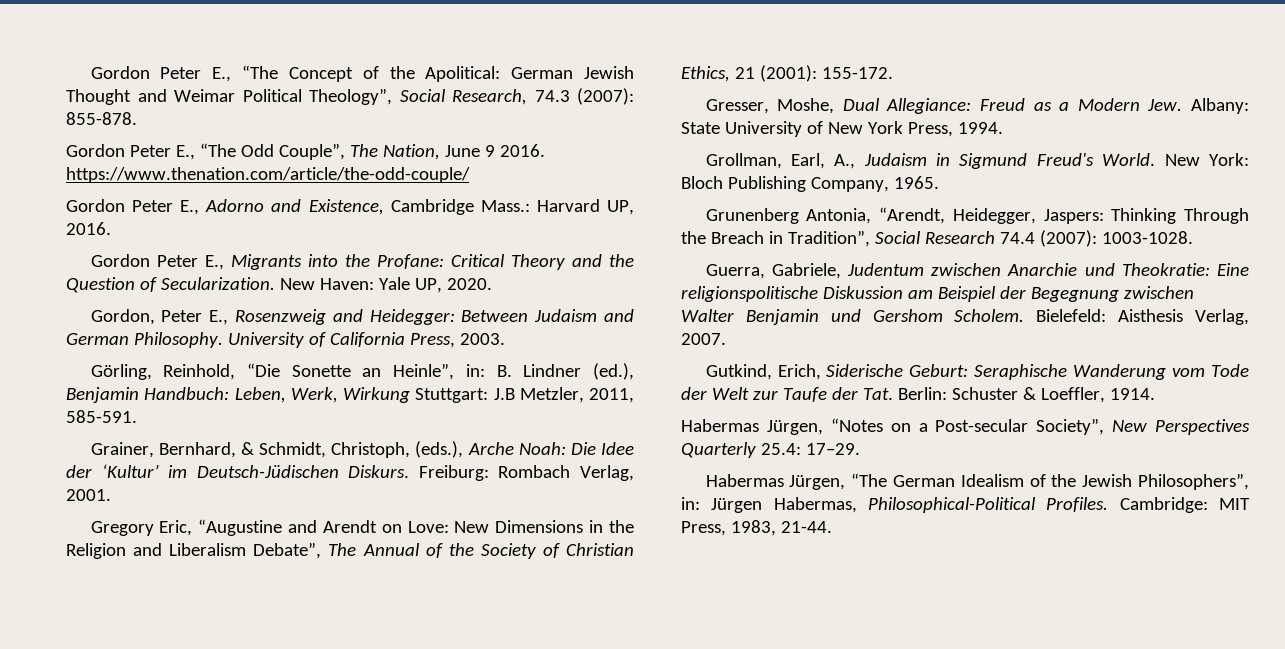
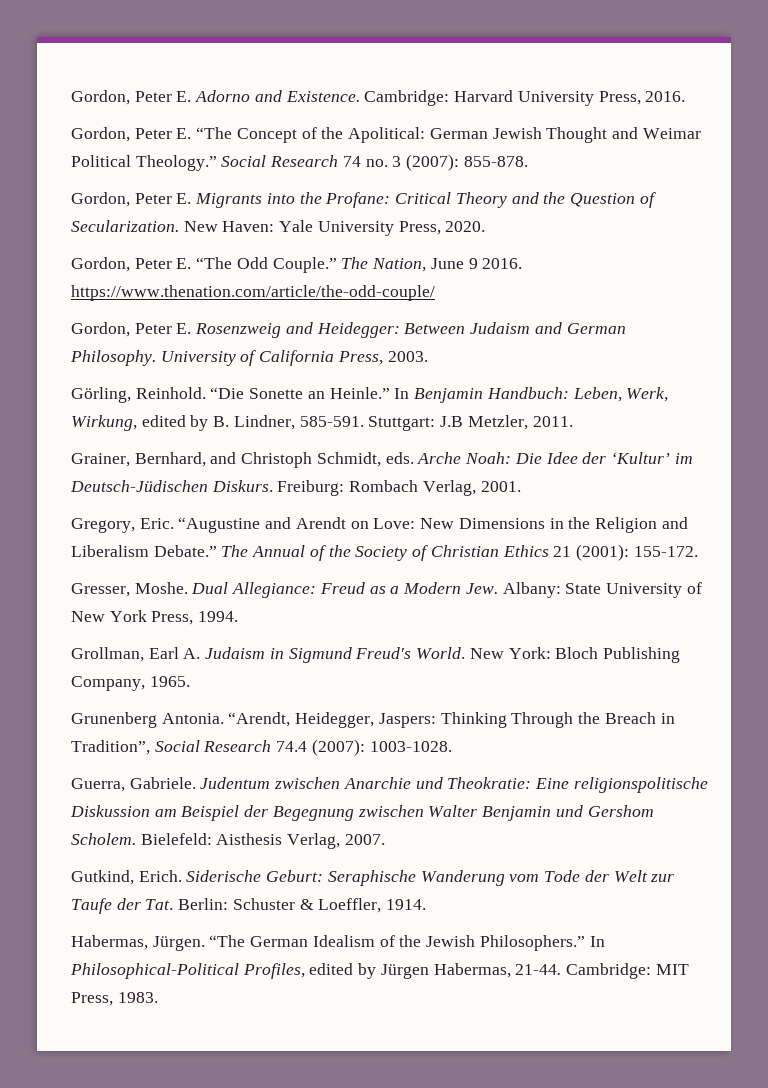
- Gordon Peter E., “The Concept of the Apolitical: German Jewish Thought and Weimar Political Theology”, Social Research, 74.3 (2007): 855-878.
- Gordon Peter E., “The Odd Couple”, The Nation, June 9 2016. https://www.thenation.com/article/the-odd-couple/
- Gordon Peter E., Adorno and Existence, Cambridge Mass.: Harvard UP, 2016.
- Gordon Peter E., Migrants into the Profane: Critical Theory and the Question of Secularization.
+ Gordon, Peter E. Adorno and Existence. Cambridge: Harvard University Press, 2016.
+ Gordon, Peter E. “The Concept of the Apolitical: German Jewish Thought and Weimar Political Theology.” Social Research 74 no. 3 (2007): 855-878.
+ Gordon, Peter E. Migrants into the Profane: Critical Theory and the Question of Secularization.
- New Haven: Yale UP, 2020.
+ New Haven: Yale University Press, 2020.
- Gordon, Peter E., Rosenzweig and Heidegger: Between Judaism and German Philosophy.
+ Gordon, Peter E. “The Odd Couple.” The Nation, June 9 2016. https://www.thenation.com/article/the-odd-couple/
+ Gordon, Peter E. Rosenzweig and Heidegger: Between Judaism and German Philosophy.
- Görling, Reinhold, “Die Sonette an Heinle”, in: B. Lindner (ed.), Benjamin Handbuch: Leben, Werk, Wirkung Stuttgart: J.B Metzler, 2011, 585-591.
+ Görling, Reinhold. “Die Sonette an Heinle.” In Benjamin Handbuch: Leben, Werk, Wirkung, edited by B. Lindner, 585-591. Stuttgart: J.B Metzler, 2011.
- Grainer, Bernhard, & Schmidt, Christoph, (eds.), Arche Noah: Die Idee der ‘Kultur’ im Deutsch-Jüdischen Diskurs.
+ Grainer, Bernhard, and Christoph Schmidt, eds. Arche Noah: Die Idee der ‘Kultur’ im Deutsch-Jüdischen Diskurs.
- Gregory Eric, “Augustine and Arendt on Love: New Dimensions in the Religion and Liberalism Debate”, The Annual of the Society of Christian Ethics, 21 (2001): 155-172.
+ Gregory, Eric. “Augustine and Arendt on Love: New Dimensions in the Religion and Liberalism Debate.” The Annual of the Society of Christian Ethics 21 (2001): 155-172.
- Gresser, Moshe, Dual Allegiance: Freud as a Modern Jew. Albany: State University of New York Press, 1994.
+ Gresser, Moshe. Dual Allegiance: Freud as a Modern Jew. Albany: State University of New York Press, 1994.
- Grollman, Earl, A., Judaism in Sigmund Freud's World.
+ Grollman, Earl A. Judaism in Sigmund Freud's World.
- Grunenberg Antonia, “Arendt, Heidegger, Jaspers: Thinking Through the Breach in Tradition”, Social Research 74.4 (2007): 1003-1028.
+ Grunenberg Antonia. “Arendt, Heidegger, Jaspers: Thinking Through the Breach in Tradition”, Social Research 74.4 (2007): 1003-1028.
- Guerra, Gabriele, Judentum zwischen Anarchie und Theokratie: Eine religionspolitische Diskussion am Beispiel der Begegnung zwischen Walter Benjamin und Gershom Scholem.
+ Guerra, Gabriele. Judentum zwischen Anarchie und Theokratie: Eine religionspolitische Diskussion am Beispiel der Begegnung zwischen Walter Benjamin und Gershom Scholem.
- Gutkind, Erich, Siderische Geburt: Seraphische Wanderung vom Tode der Welt zur Taufe der Tat. Berlin: Schuster & Loeffler, 1914.
+ Gutkind, Erich. Siderische Geburt: Seraphische Wanderung vom Tode der Welt zur Taufe der Tat. Berlin: Schuster & Loeffler, 1914.
- Habermas Jürgen, “Notes on a Post-secular Society”, New Perspectives Quarterly 25.4: 17–29.
- Habermas Jürgen, “The German Idealism of the Jewish Philosophers”, in: Jürgen Habermas, Philosophical-Political Profiles.
+ Habermas, Jürgen. “The German Idealism of the Jewish Philosophers.” In Philosophical-Political Profiles, edited by Jürgen Habermas, 21-44.
- Cambridge: MIT Press, 1983, 21-44.
+ Cambridge: MIT Press, 1983.

